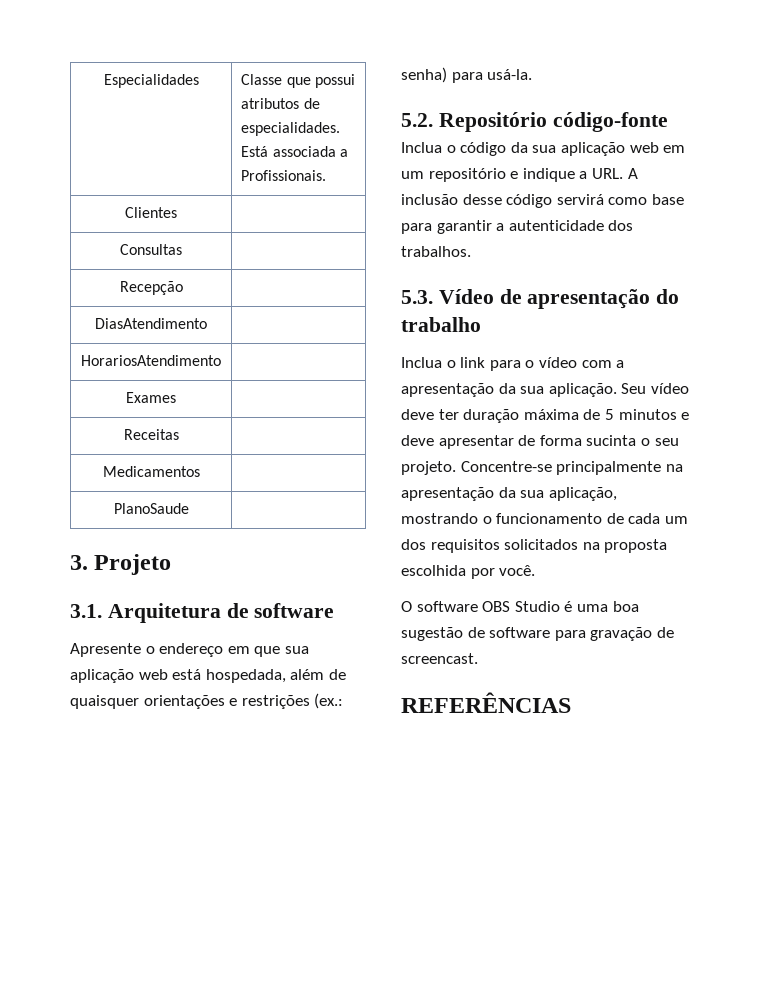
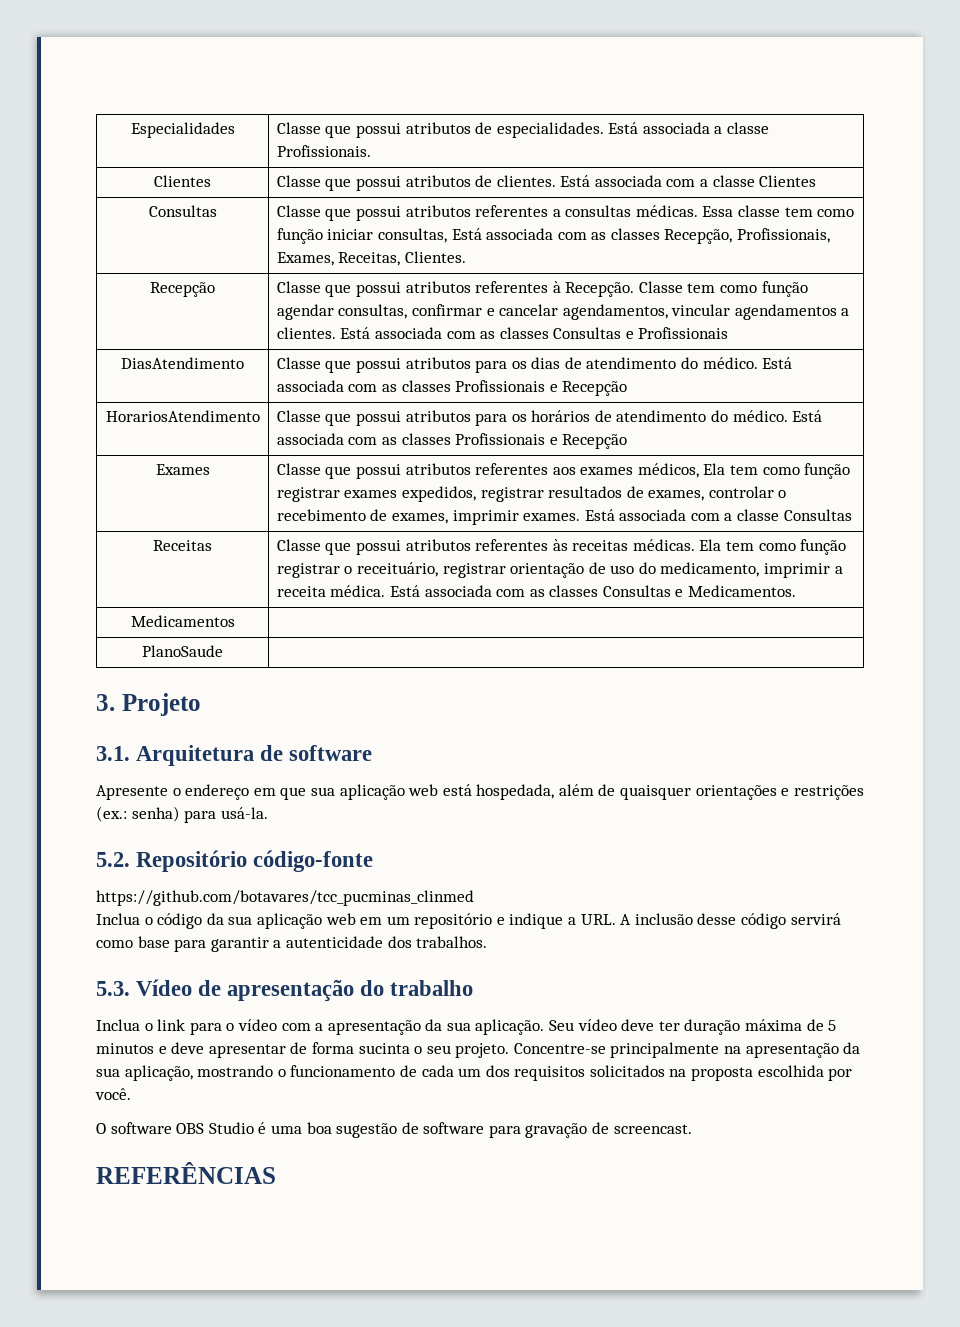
- Especialidades | Classe que possui atributos de especialidades. Está associada a Profissionais.
+ Especialidades | Classe que possui atributos de especialidades. Está associada a classe Profissionais.
- Clientes |
- Consultas |
- Recepção |
- DiasAtendimento |
- HorariosAtendimento |
- Exames |
- Receitas |
+ Clientes | Classe que possui atributos de clientes. Está associada com a classe Clientes
+ Consultas | Classe que possui atributos referentes a consultas médicas. Essa classe tem como função iniciar consultas, Está associada com as classes Recepção, Profissionais, Exames, Receitas, Clientes.
+ Recepção | Classe que possui atributos referentes à Recepção. Classe tem como função agendar consultas, confirmar e cancelar agendamentos, vincular agendamentos a clientes. Está associada com as classes Consultas e Profissionais
+ DiasAtendimento | Classe que possui atributos para os dias de atendimento do médico. Está associada com as classes Profissionais e Recepção
+ HorariosAtendimento | Classe que possui atributos para os horários de atendimento do médico. Está associada com as classes Profissionais e Recepção
+ Exames | Classe que possui atributos referentes aos exames médicos, Ela tem como função registrar exames expedidos, registrar resultados de exames, controlar o recebimento de exames, imprimir exames. Está associada com a classe Consultas
+ Receitas | Classe que possui atributos referentes às receitas médicas. Ela tem como função registrar o receituário, registrar orientação de uso do medicamento, imprimir a receita médica. Está associada com as classes Consultas e Medicamentos.
+ https://github.com/botavares/tcc_pucminas_clinmed

